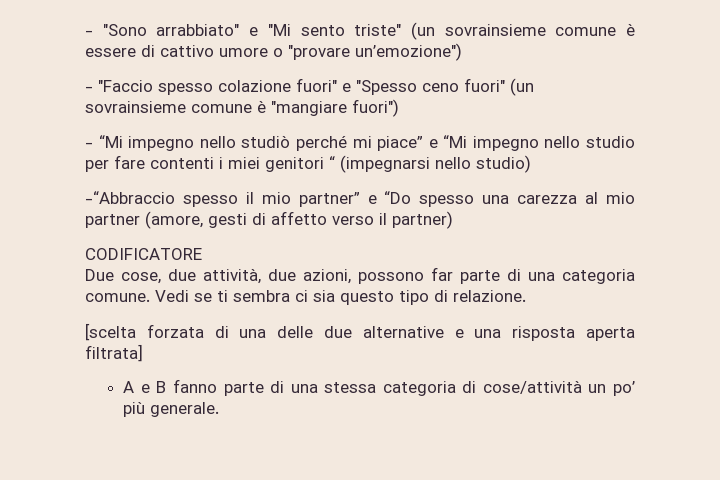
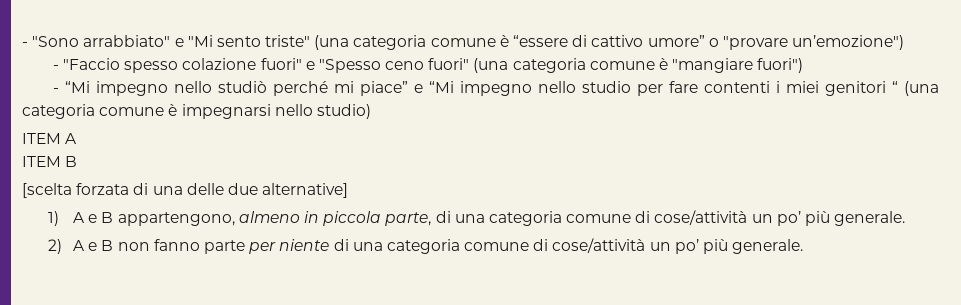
- - "Sono arrabbiato" e "Mi sento triste" (un sovrainsieme comune è essere di cattivo umore o "provare un’emozione")
+ - "Sono arrabbiato" e "Mi sento triste" (una categoria comune è “essere di cattivo umore” o "provare un’emozione")
- - "Faccio spesso colazione fuori" e "Spesso ceno fuori" (un sovrainsieme comune è "mangiare fuori")
+ - "Faccio spesso colazione fuori" e "Spesso ceno fuori" (una categoria comune è "mangiare fuori")
- - “Mi impegno nello studiò perché mi piace” e “Mi impegno nello studio per fare contenti i miei genitori “ (impegnarsi nello studio)
- -“Abbraccio spesso il mio partner” e “Do spesso una carezza al mio partner (amore, gesti di affetto verso il partner)
- CODIFICATORE
- Due cose, due attività, due azioni, possono far parte di una categoria comune. Vedi se ti sembra ci sia questo tipo di relazione.
+ - “Mi impegno nello studiò perché mi piace” e “Mi impegno nello studio per fare contenti i miei genitori “ (una categoria comune è impegnarsi nello studio)
+ ITEM A
+ ITEM B
- [scelta forzata di una delle due alternative e una risposta aperta filtrata]
- A e B fanno parte di una stessa categoria di cose/attività un po’ più generale.
+ [scelta forzata di una delle due alternative]
+ 1) A e B appartengono, almeno in piccola parte, di una categoria comune di cose/attività un po’ più generale.
+ 2) A e B non fanno parte per niente di una categoria comune di cose/attività un po’ più generale.

